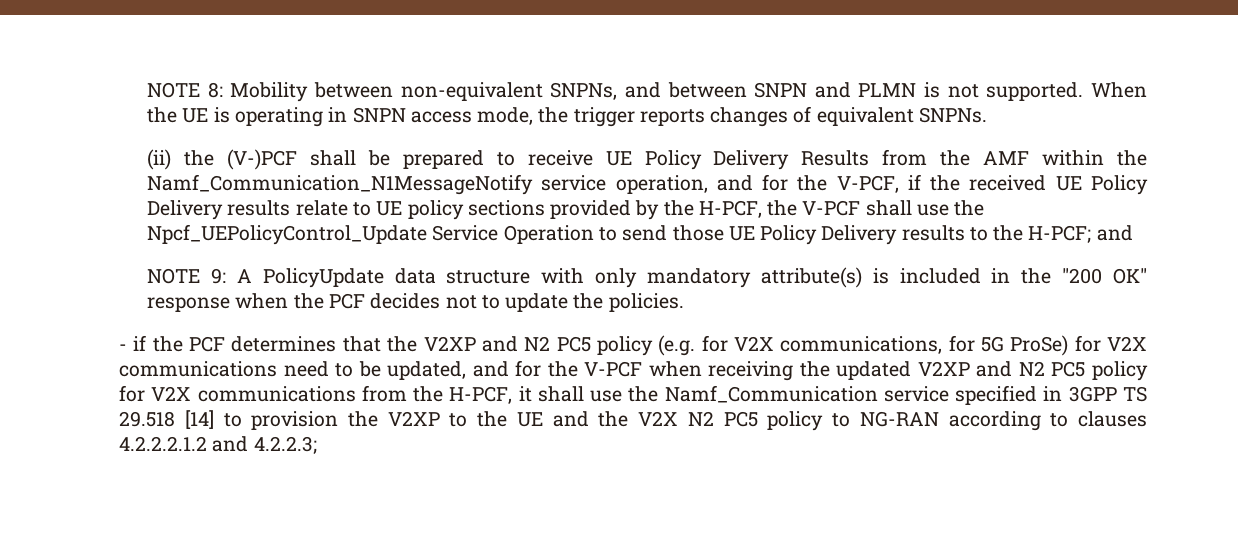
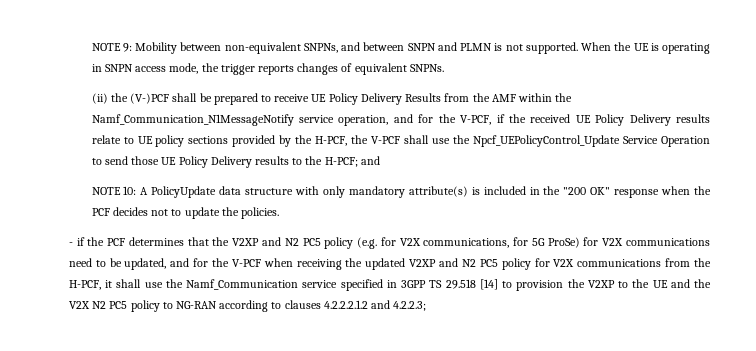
- NOTE 8: Mobility between non-equivalent SNPNs, and between SNPN and PLMN is not supported.
+ NOTE 9: Mobility between non-equivalent SNPNs, and between SNPN and PLMN is not supported.
- NOTE 9: A PolicyUpdate data structure with only mandatory attribute(s) is included in the "200 OK" response when the PCF decides not to update the policies.
+ NOTE 10: A PolicyUpdate data structure with only mandatory attribute(s) is included in the "200 OK" response when the PCF decides not to update the policies.

